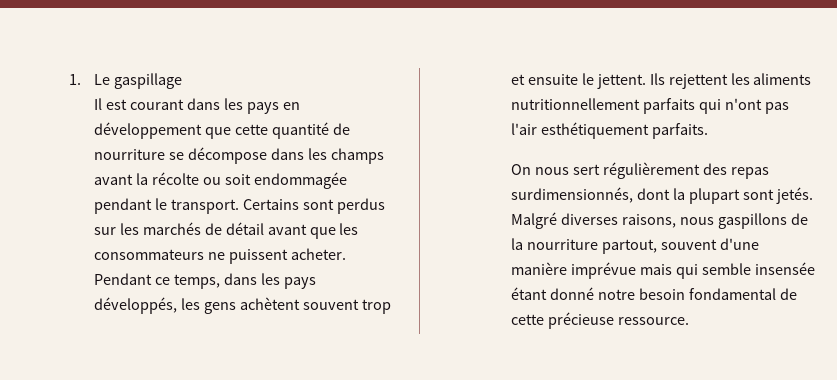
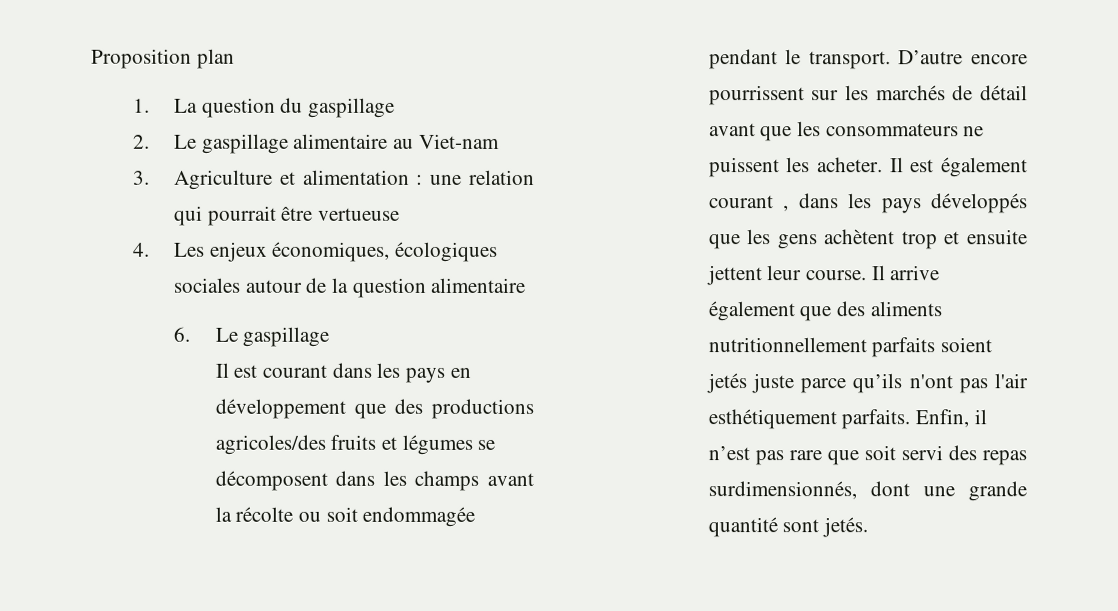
- 1. Le gaspillage
+ Proposition plan
+ 1. La question du gaspillage
+ 2. Le gaspillage alimentaire au Viet-nam
+ 3. Agriculture et alimentation : une relation qui pourrait être vertueuse
+ 4. Les enjeux économiques, écologiques sociales autour de la question alimentaire
+ 6. Le gaspillage
- Il est courant dans les pays en développement que cette quantité de nourriture se décompose dans les champs avant la récolte ou soit endommagée pendant le transport.
+ Il est courant dans les pays en développement que des productions agricoles/des fruits et légumes se décomposent dans les champs avant la récolte ou soit endommagée pendant le transport.
- Certains sont perdus sur les marchés de détail avant que les consommateurs ne puissent acheter. Pendant ce temps, dans les pays développés, les gens achètent souvent trop et ensuite le jettent. Ils rejettent les aliments nutritionnellement parfaits qui n'ont pas l'air esthétiquement parfaits.
- On nous sert régulièrement des repas surdimensionnés, dont la plupart sont jetés. Malgré diverses raisons, nous gaspillons de la nourriture partout, souvent d'une manière imprévue mais qui semble insensée étant donné notre besoin fondamental de cette précieuse ressource.
+ D’autre encore pourrissent sur les marchés de détail avant que les consommateurs ne puissent les acheter. Il est également courant , dans les pays développés que les gens achètent trop et ensuite jettent leur course. Il arrive également que des aliments nutritionnellement parfaits soient jetés juste parce qu’ils n'ont pas l'air esthétiquement parfaits. Enfin, il n’est pas rare que soit servi des repas surdimensionnés, dont une grande quantité sont jetés.

